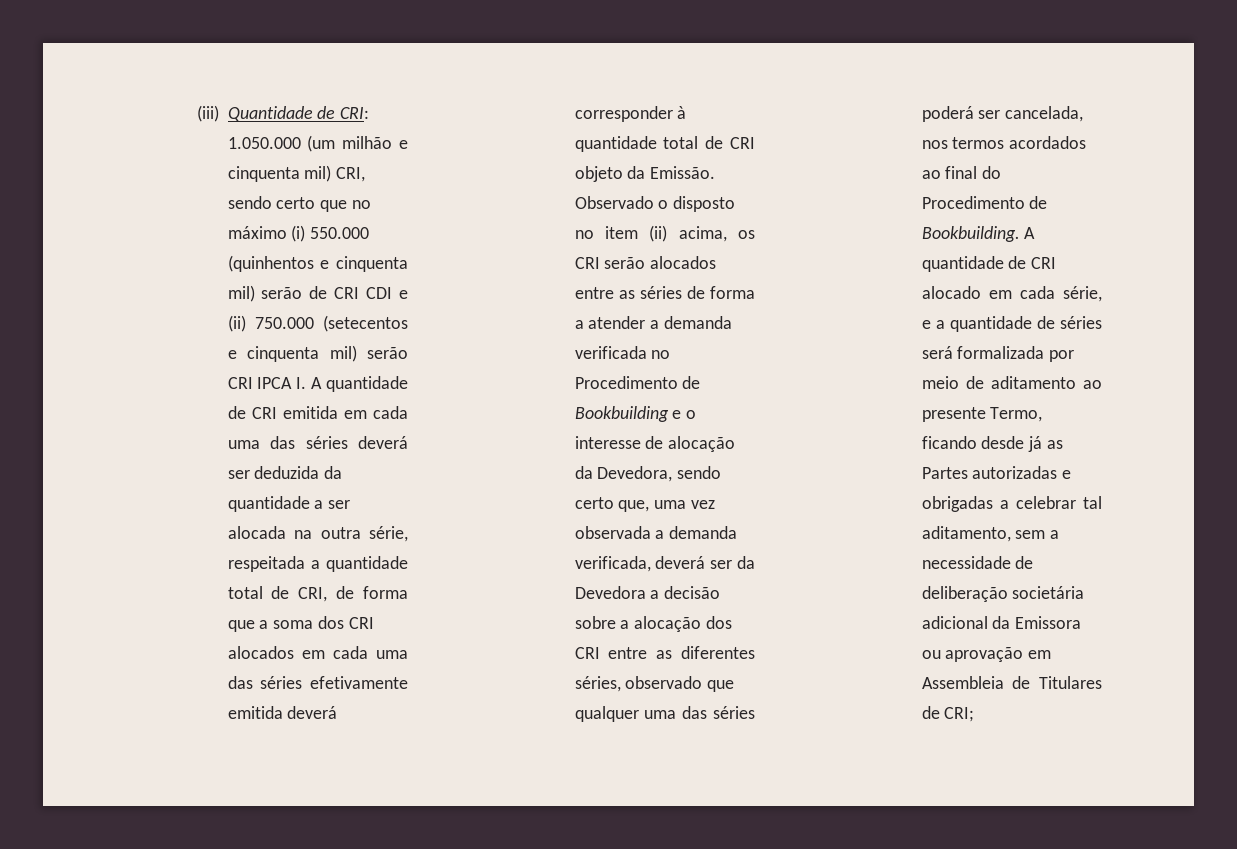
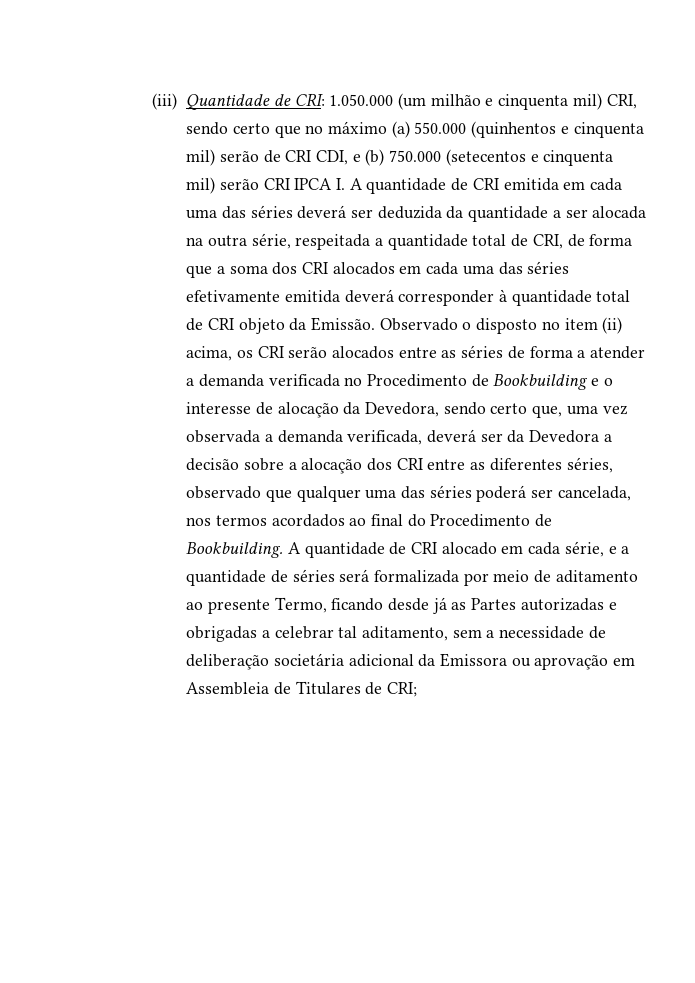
- 1.050.000 (um milhão e cinquenta mil) CRI, sendo certo que no máximo (i) 550.000 (quinhentos e cinquenta mil) serão de CRI CDI e (ii) 750.000 (setecentos e cinquenta mil) serão CRI IPCA I. A quantidade de CRI emitida em cada uma das séries deverá ser deduzida da quantidade a ser alocada na outra série, respeitada a quantidade total de CRI, de forma que a soma dos CRI alocados em cada uma das séries efetivamente emitida deverá corresponder à quantidade total de CRI objeto da Emissão.
+ 1.050.000 (um milhão e cinquenta mil) CRI, sendo certo que no máximo (a) 550.000 (quinhentos e cinquenta mil) serão de CRI CDI, e (b) 750.000 (setecentos e cinquenta mil) serão CRI IPCA I. A quantidade de CRI emitida em cada uma das séries deverá ser deduzida da quantidade a ser alocada na outra série, respeitada a quantidade total de CRI, de forma que a soma dos CRI alocados em cada uma das séries efetivamente emitida deverá corresponder à quantidade total de CRI objeto da Emissão.

